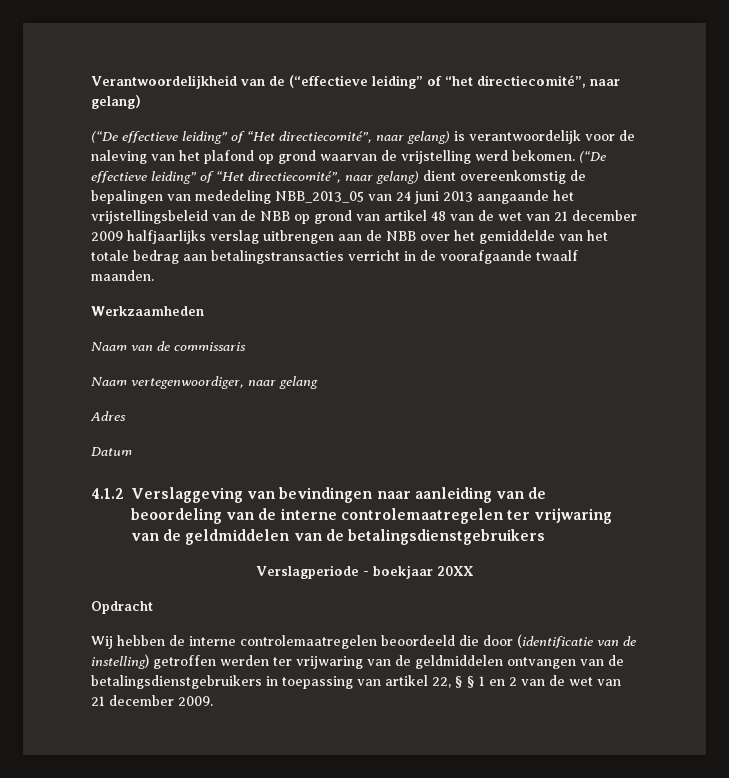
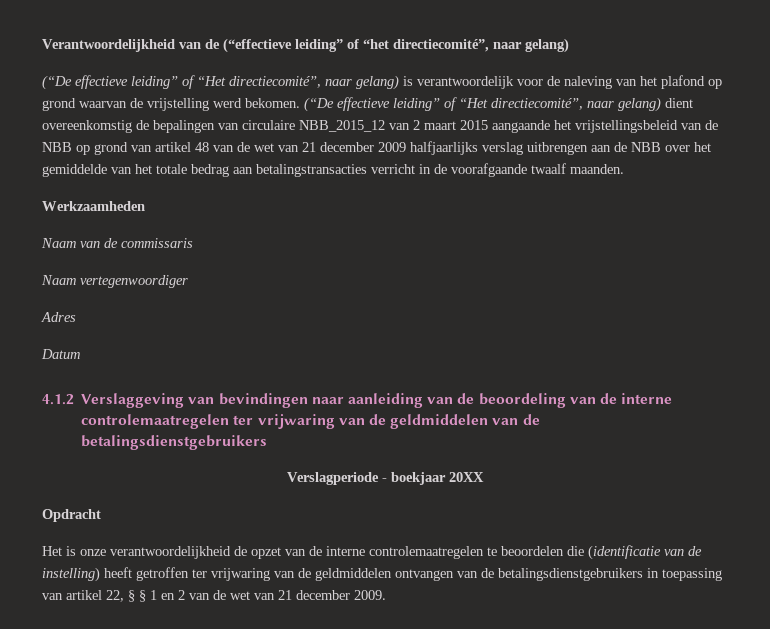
- (“De effectieve leiding” of “Het directiecomité”, naar gelang) dient overeenkomstig de bepalingen van mededeling NBB_2013_05 van 24 juni 2013 aangaande het vrijstellingsbeleid van de NBB op grond van artikel 48 van de wet van 21 december 2009 halfjaarlijks verslag uitbrengen aan de NBB over het gemiddelde van het totale bedrag aan betalingstransacties verricht in de voorafgaande twaalf maanden.
+ (“De effectieve leiding” of “Het directiecomité”, naar gelang) dient overeenkomstig de bepalingen van circulaire NBB_2015_12 van 2 maart 2015 aangaande het vrijstellingsbeleid van de NBB op grond van artikel 48 van de wet van 21 december 2009 halfjaarlijks verslag uitbrengen aan de NBB over het gemiddelde van het totale bedrag aan betalingstransacties verricht in de voorafgaande twaalf maanden.
- Naam vertegenwoordiger, naar gelang
+ Naam vertegenwoordiger
- Wij hebben de interne controlemaatregelen beoordeeld die door (identificatie van de instelling) getroffen werden ter vrijwaring van de geldmiddelen ontvangen van de betalingsdienstgebruikers in toepassing van artikel 22, § § 1 en 2 van de wet van 21 december 2009.
+ Het is onze verantwoordelijkheid de opzet van de interne controlemaatregelen te beoordelen die (identificatie van de instelling) heeft getroffen ter vrijwaring van de geldmiddelen ontvangen van de betalingsdienstgebruikers in toepassing van artikel 22, § § 1 en 2 van de wet van 21 december 2009.

